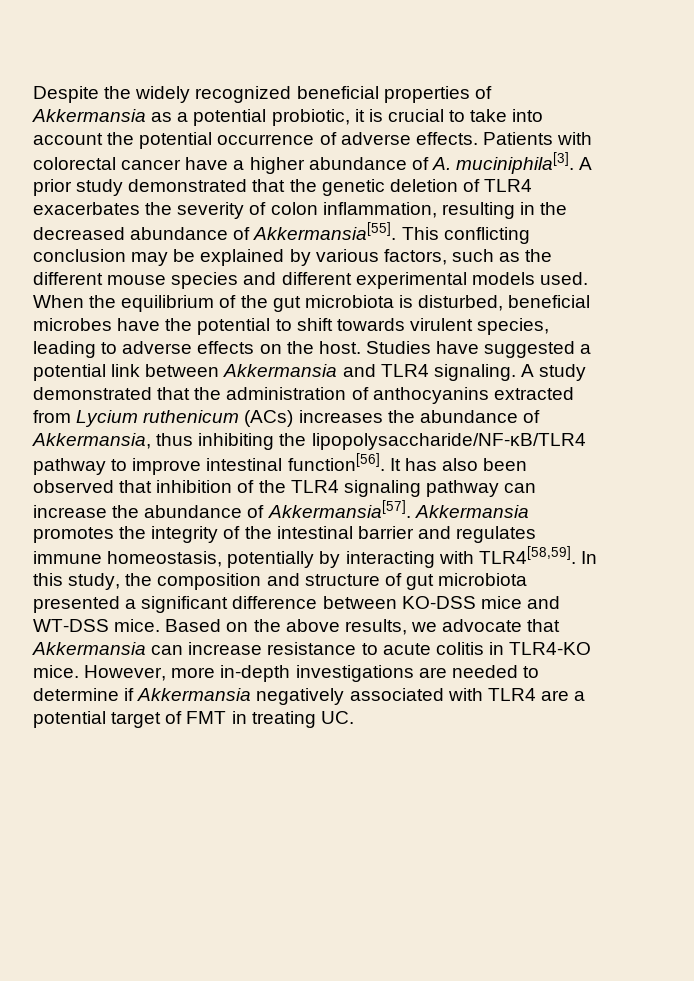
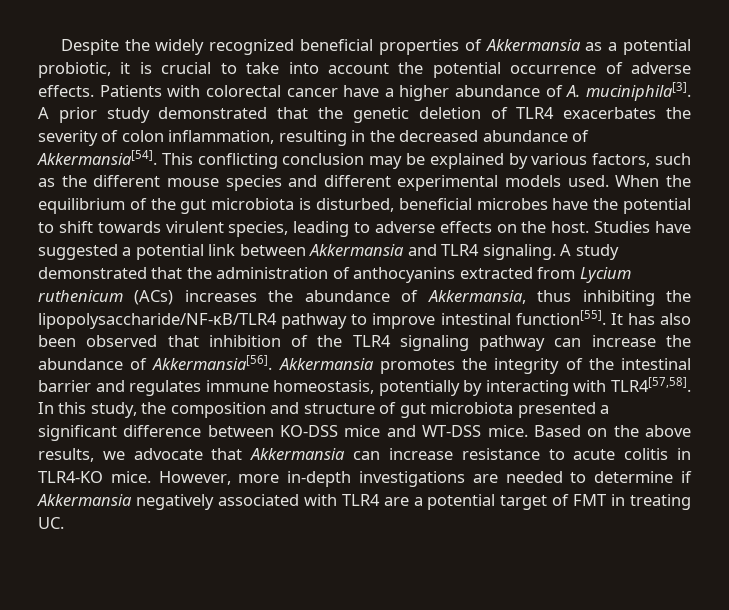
- A prior study demonstrated that the genetic deletion of TLR4 exacerbates the severity of colon inflammation, resulting in the decreased abundance of Akkermansia[55].
+ A prior study demonstrated that the genetic deletion of TLR4 exacerbates the severity of colon inflammation, resulting in the decreased abundance of Akkermansia[54].
- A study demonstrated that the administration of anthocyanins extracted from Lycium ruthenicum (ACs) increases the abundance of Akkermansia, thus inhibiting the lipopolysaccharide/NF-κB/TLR4 pathway to improve intestinal function[56].
+ A study demonstrated that the administration of anthocyanins extracted from Lycium ruthenicum (ACs) increases the abundance of Akkermansia, thus inhibiting the lipopolysaccharide/NF-κB/TLR4 pathway to improve intestinal function[55].
- It has also been observed that inhibition of the TLR4 signaling pathway can increase the abundance of Akkermansia[57].
+ It has also been observed that inhibition of the TLR4 signaling pathway can increase the abundance of Akkermansia[56].
- Akkermansia promotes the integrity of the intestinal barrier and regulates immune homeostasis, potentially by interacting with TLR4[58,59].
+ Akkermansia promotes the integrity of the intestinal barrier and regulates immune homeostasis, potentially by interacting with TLR4[57,58].

